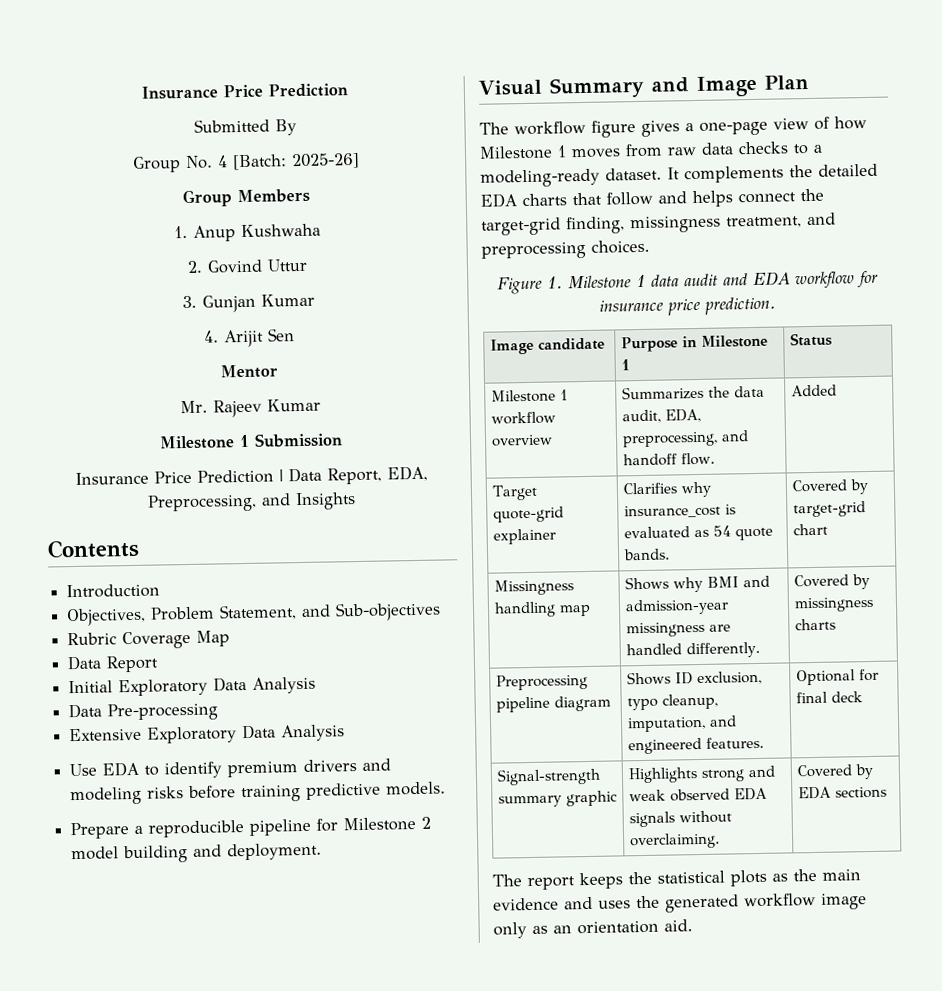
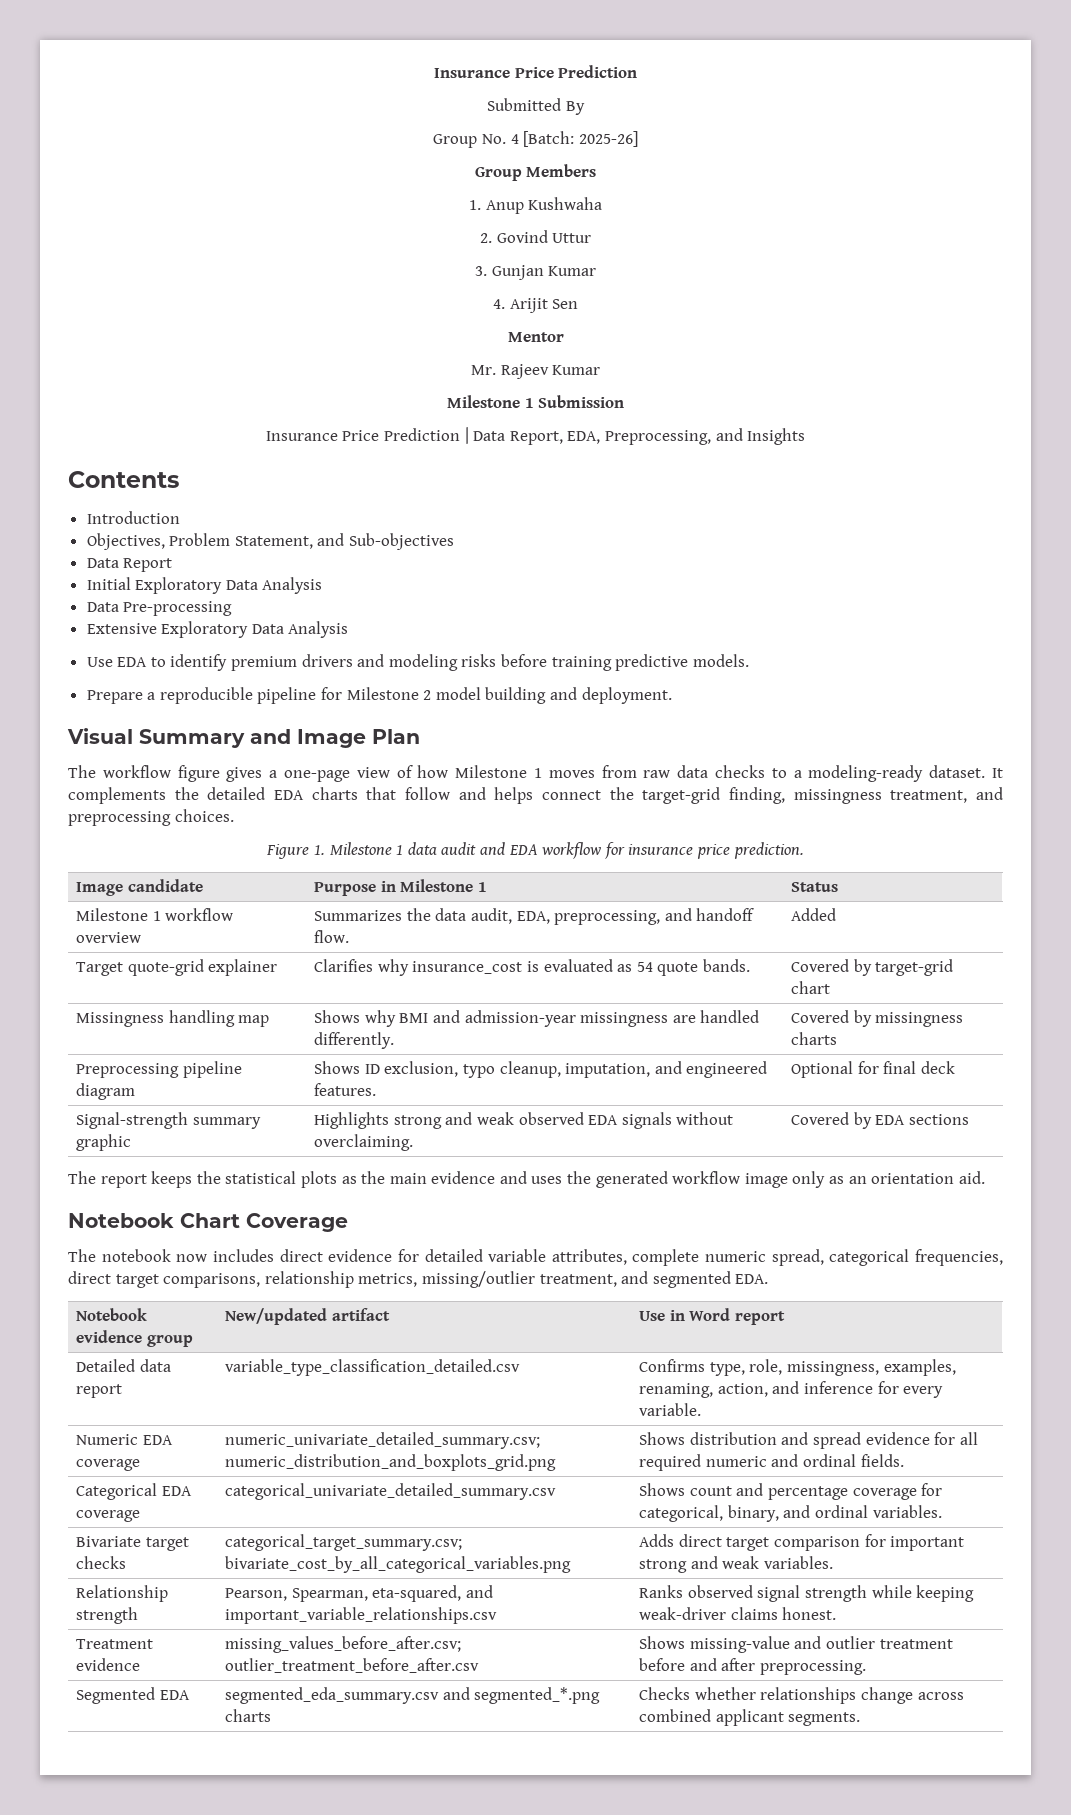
- Rubric Coverage Map
+ Notebook Chart Coverage
+ The notebook now includes direct evidence for detailed variable attributes, complete numeric spread, categorical frequencies, direct target comparisons, relationship metrics, missing/outlier treatment, and segmented EDA.
+ Notebook evidence group | New/updated artifact | Use in Word report
+ Detailed data report | variable_type_classification_detailed.csv | Confirms type, role, missingness, examples, renaming, action, and inference for every variable.
+ Numeric EDA coverage | numeric_univariate_detailed_summary.csv; numeric_distribution_and_boxplots_grid.png | Shows distribution and spread evidence for all required numeric and ordinal fields.
+ Categorical EDA coverage | categorical_univariate_detailed_summary.csv | Shows count and percentage coverage for categorical, binary, and ordinal variables.
+ Bivariate target checks | categorical_target_summary.csv; bivariate_cost_by_all_categorical_variables.png | Adds direct target comparison for important strong and weak variables.
+ Relationship strength | Pearson, Spearman, eta-squared, and important_variable_relationships.csv | Ranks observed signal strength while keeping weak-driver claims honest.
+ Treatment evidence | missing_values_before_after.csv; outlier_treatment_before_after.csv | Shows missing-value and outlier treatment before and after preprocessing.
+ Segmented EDA | segmented_eda_summary.csv and segmented_*.png charts | Checks whether relationships change across combined applicant segments.

